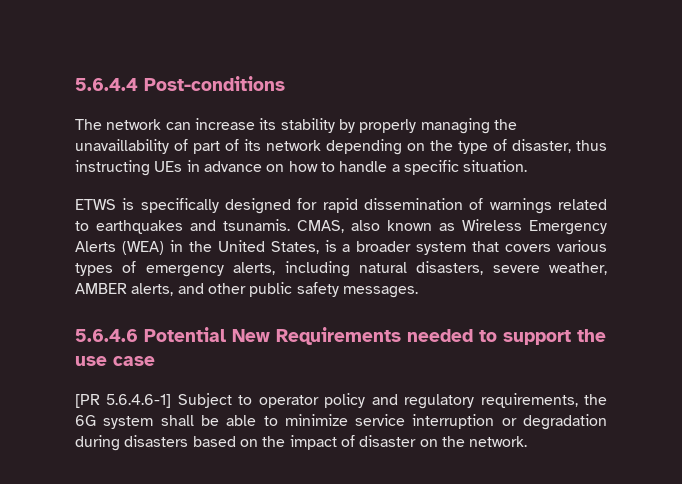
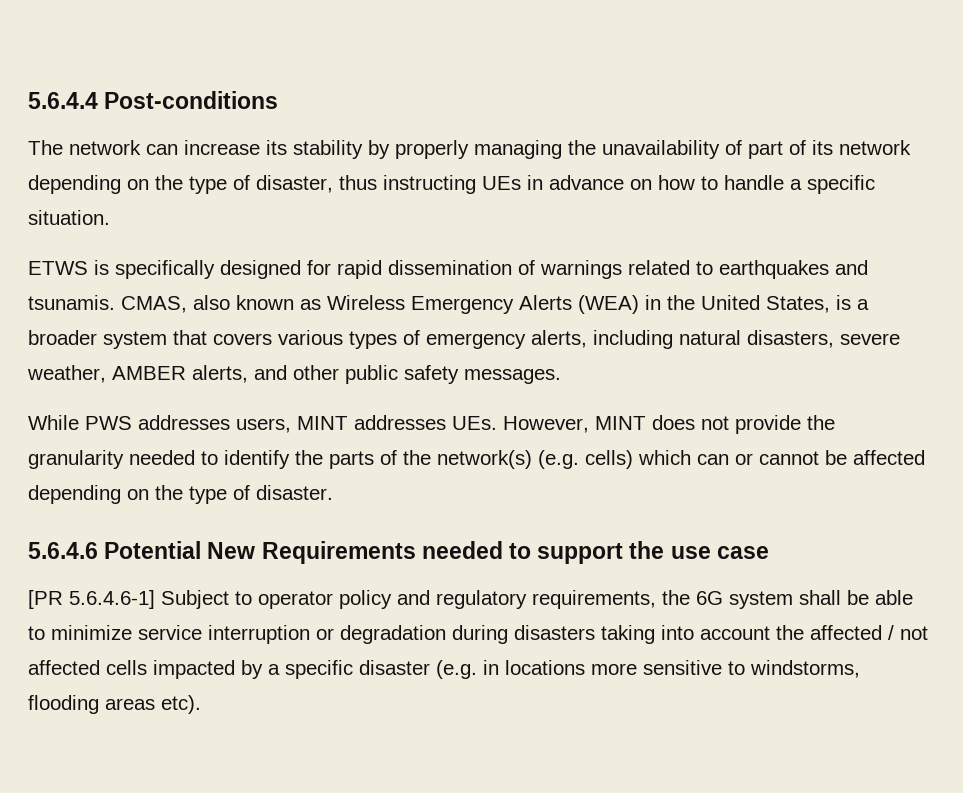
- The network can increase its stability by properly managing the unavaillability of part of its network depending on the type of disaster, thus instructing UEs in advance on how to handle a specific situation.
+ The network can increase its stability by properly managing the unavailability of part of its network depending on the type of disaster, thus instructing UEs in advance on how to handle a specific situation.
+ While PWS addresses users, MINT addresses UEs. However, MINT does not provide the granularity needed to identify the parts of the network(s) (e.g. cells) which can or cannot be affected depending on the type of disaster.
- [PR 5.6.4.6-1] Subject to operator policy and regulatory requirements, the 6G system shall be able to minimize service interruption or degradation during disasters based on the impact of disaster on the network.
+ [PR 5.6.4.6-1] Subject to operator policy and regulatory requirements, the 6G system shall be able to minimize service interruption or degradation during disasters taking into account the affected / not affected cells impacted by a specific disaster (e.g. in locations more sensitive to windstorms, flooding areas etc).

